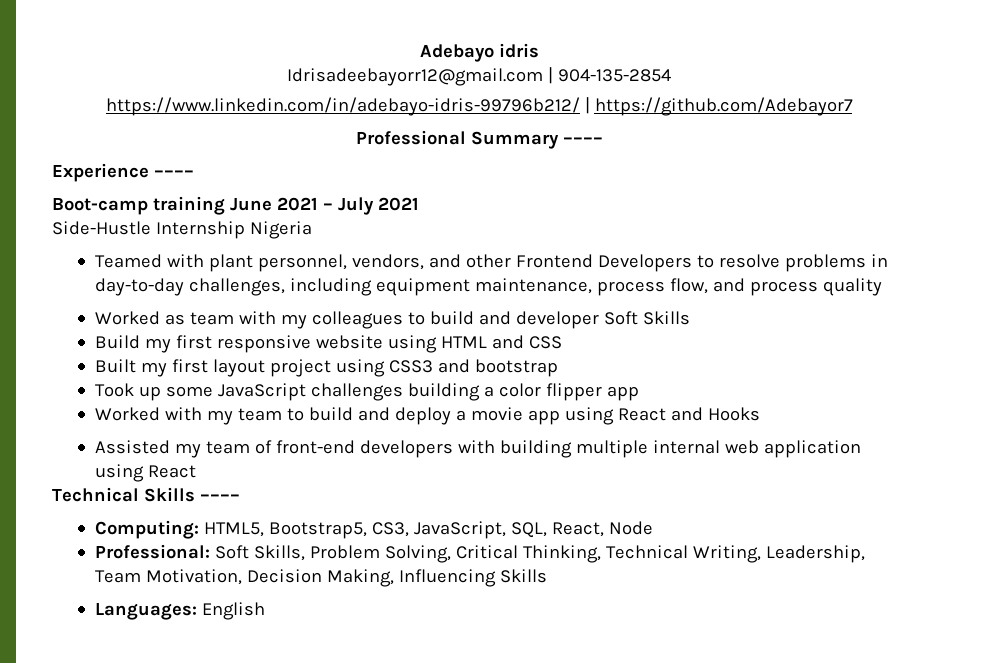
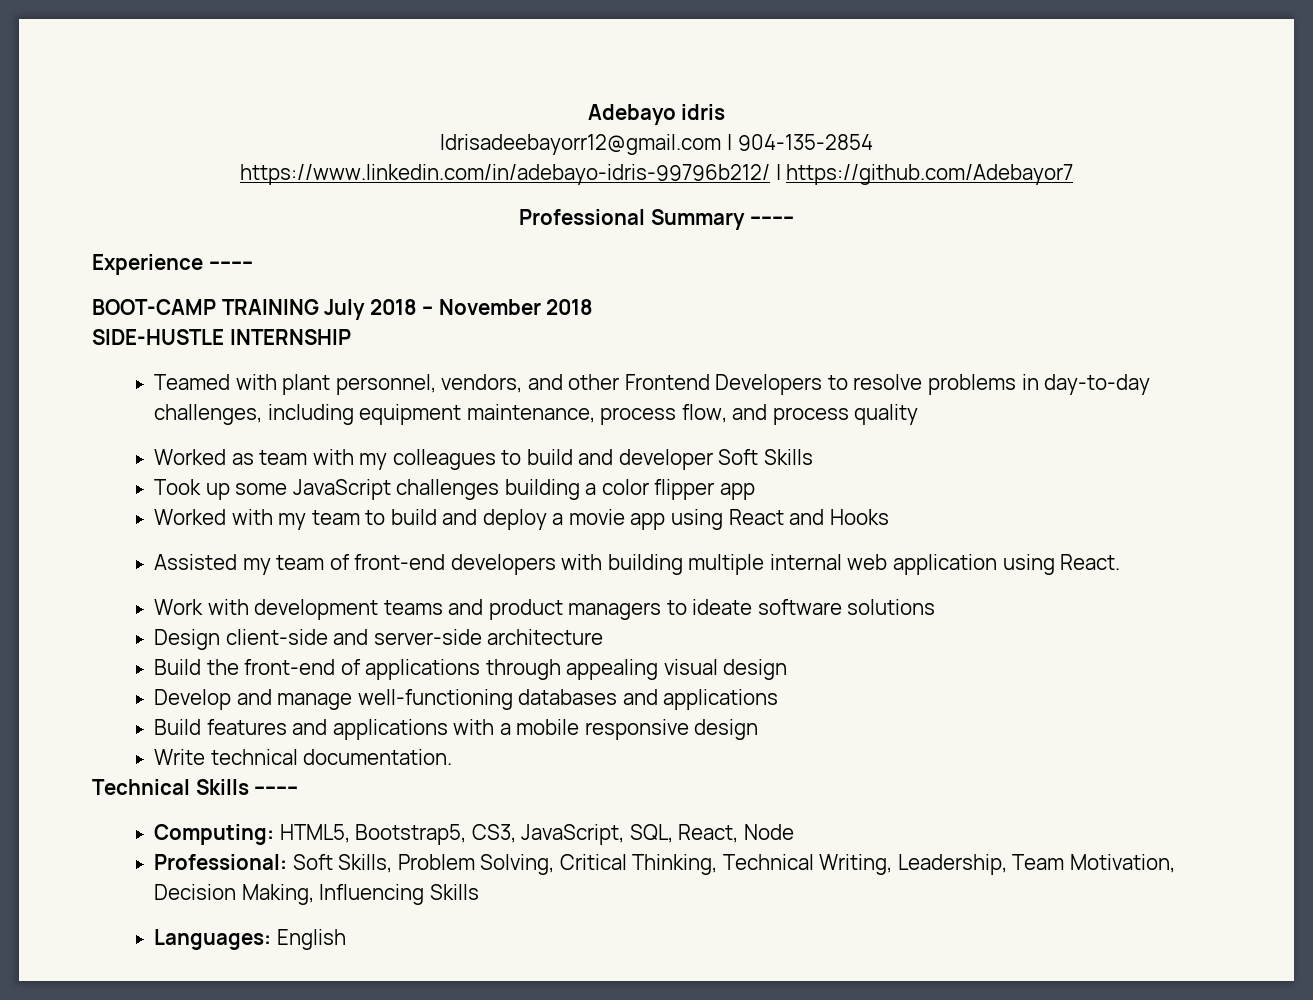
- Boot-camp training June 2021 – July 2021
- Side-Hustle Internship Nigeria
+ BOOT-CAMP TRAINING July 2018 – November 2018
+ SIDE-HUSTLE INTERNSHIP
- Build my first responsive website using HTML and CSS
- Built my first layout project using CSS3 and bootstrap
- Assisted my team of front-end developers with building multiple internal web application using React
+ Assisted my team of front-end developers with building multiple internal web application using React.
+ Work with development teams and product managers to ideate software solutions
+ Design client-side and server-side architecture
+ Build the front-end of applications through appealing visual design
+ Develop and manage well-functioning databases and applications
+ Build features and applications with a mobile responsive design
+ Write technical documentation.

